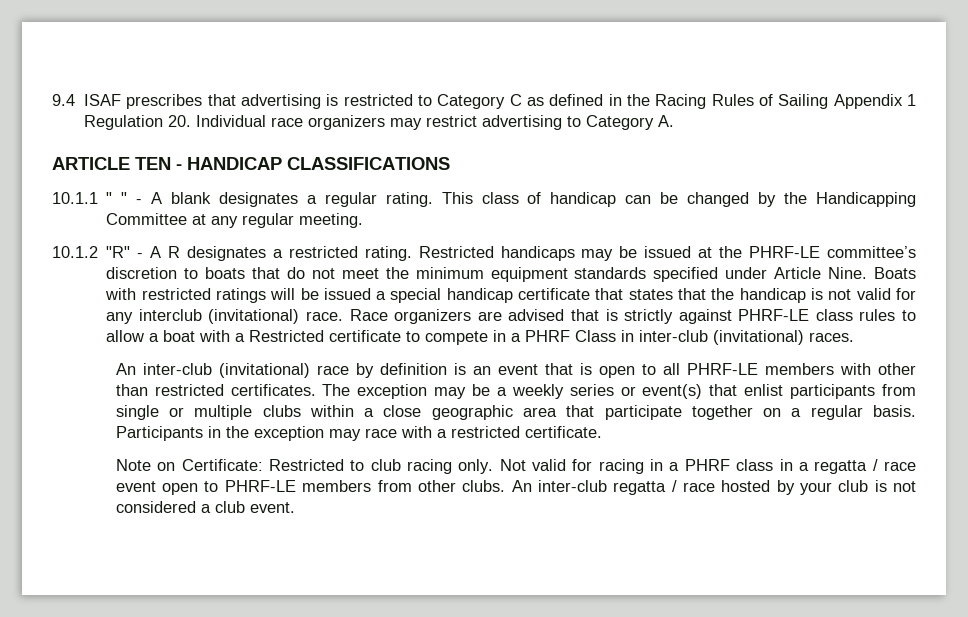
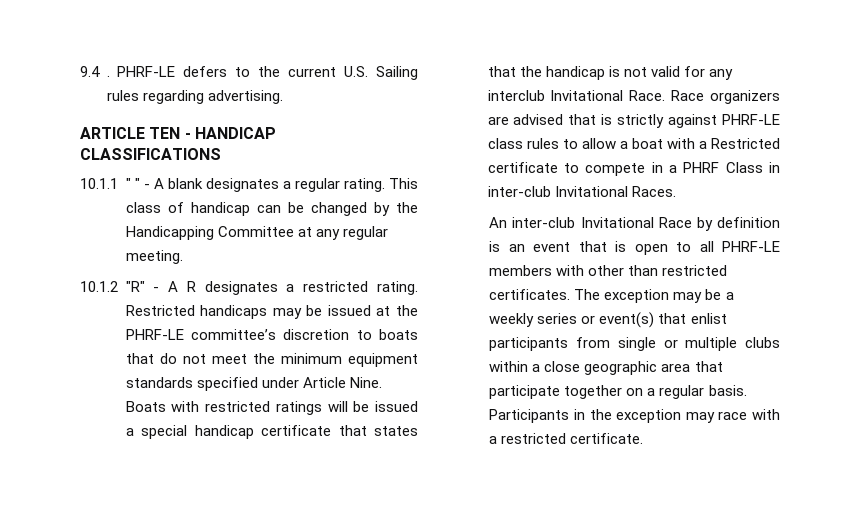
- 9.4 ISAF prescribes that advertising is restricted to Category C as defined in the Racing Rules of Sailing Appendix 1 Regulation 20. Individual race organizers may restrict advertising to Category A.
+ 9.4 . PHRF-LE defers to the current U.S. Sailing rules regarding advertising.
- Boats with restricted ratings will be issued a special handicap certificate that states that the handicap is not valid for any interclub (invitational) race.
+ Boats with restricted ratings will be issued a special handicap certificate that states that the handicap is not valid for any interclub Invitational Race.
- Race organizers are advised that is strictly against PHRF-LE class rules to allow a boat with a Restricted certificate to compete in a PHRF Class in inter-club (invitational) races.
- An inter-club (invitational) race by definition is an event that is open to all PHRF-LE members with other than restricted certificates.
+ Race organizers are advised that is strictly against PHRF-LE class rules to allow a boat with a Restricted certificate to compete in a PHRF Class in inter-club Invitational Races.
+ An inter-club Invitational Race by definition is an event that is open to all PHRF-LE members with other than restricted certificates.
- Note on Certificate: Restricted to club racing only. Not valid for racing in a PHRF class in a regatta / race event open to PHRF-LE members from other clubs. An inter-club regatta / race hosted by your club is not considered a club event.

